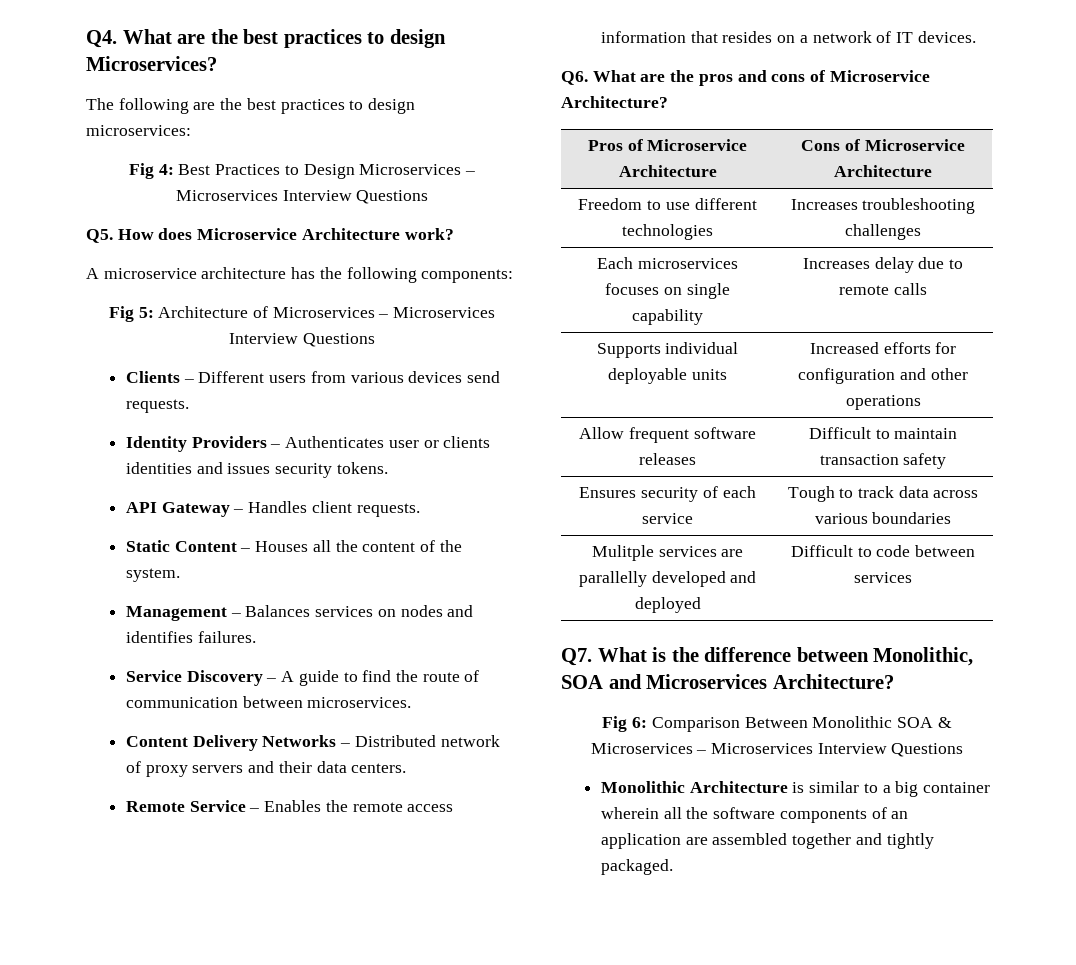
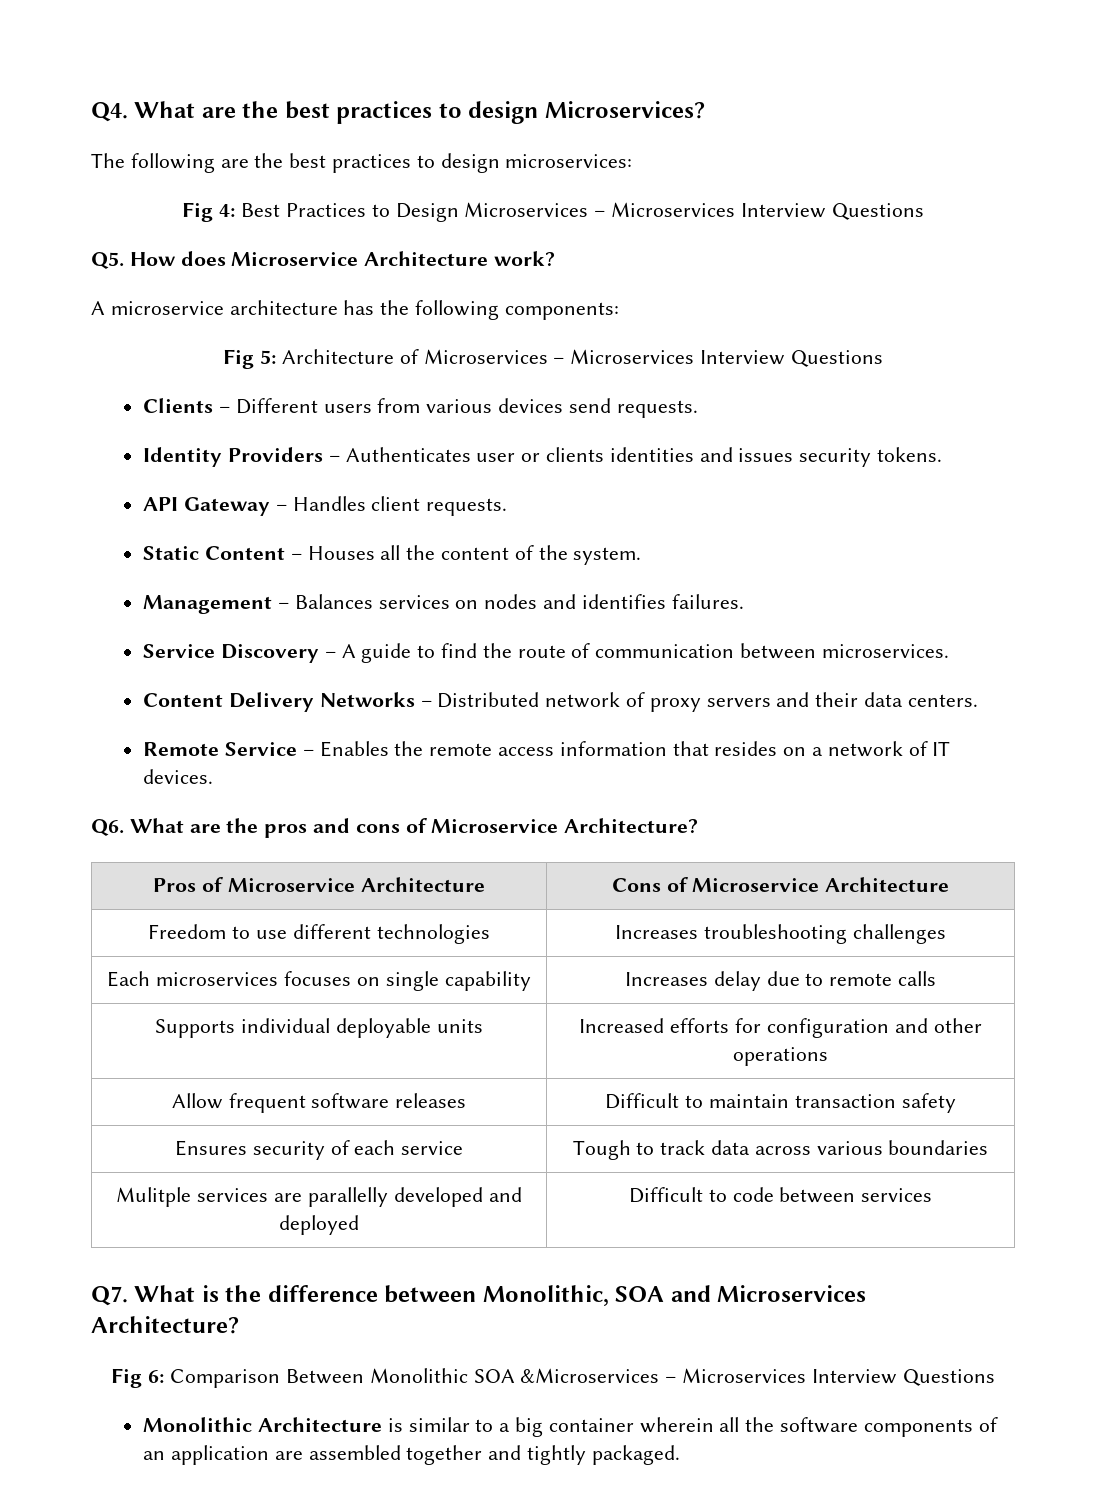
- Fig 6: Comparison Between Monolithic SOA & Microservices – Microservices Interview Questions
+ Fig 6: Comparison Between Monolithic SOA &Microservices – Microservices Interview Questions

